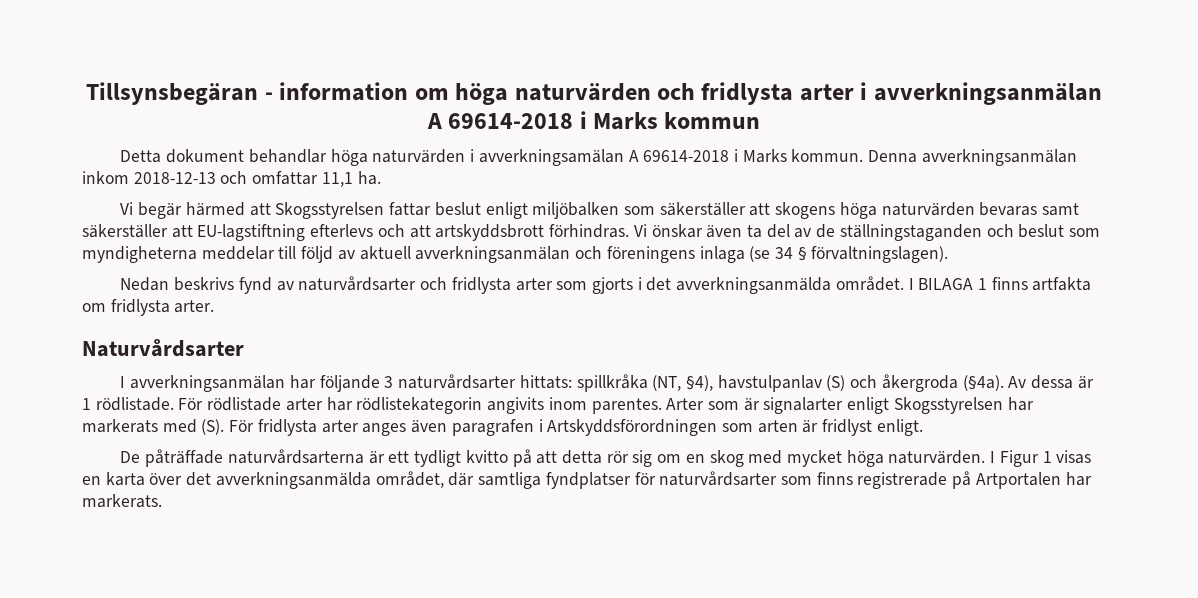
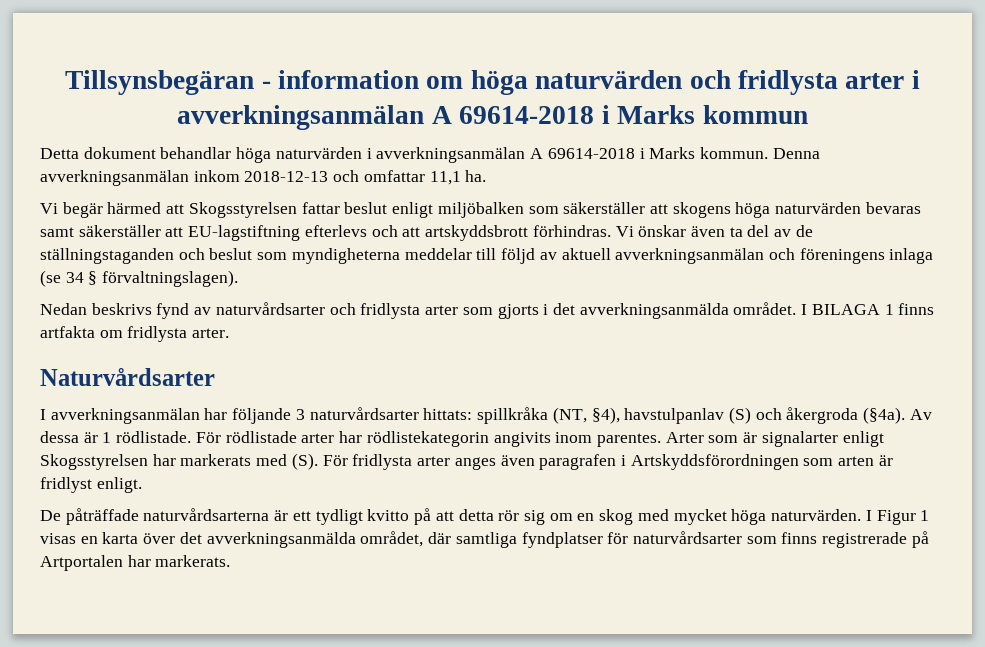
- Detta dokument behandlar höga naturvärden i avverkningsamälan A 69614-2018 i Marks kommun.
+ Detta dokument behandlar höga naturvärden i avverkningsanmälan A 69614-2018 i Marks kommun.

